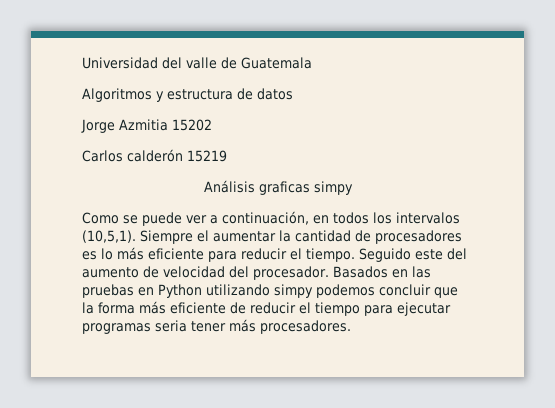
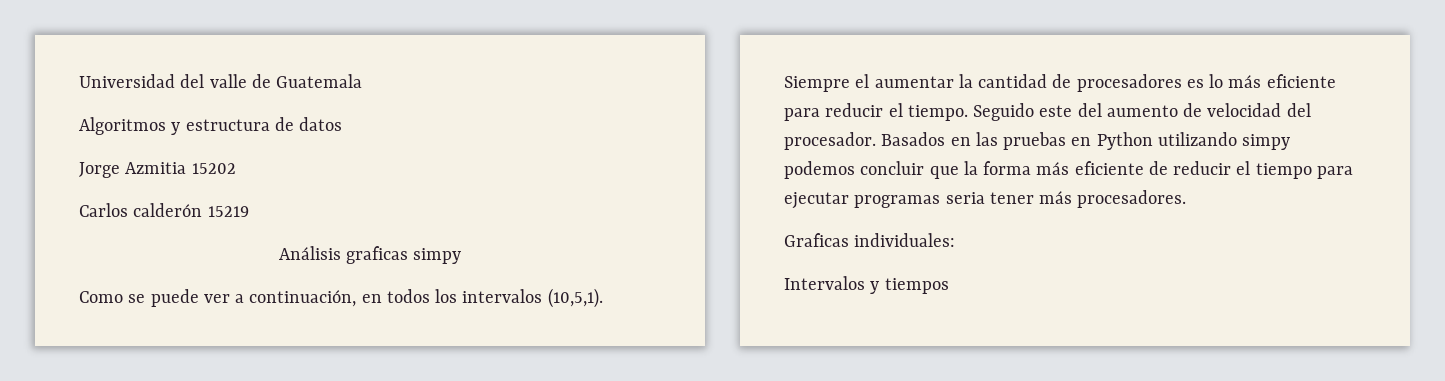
+ Graficas individuales:
+ Intervalos y tiempos

